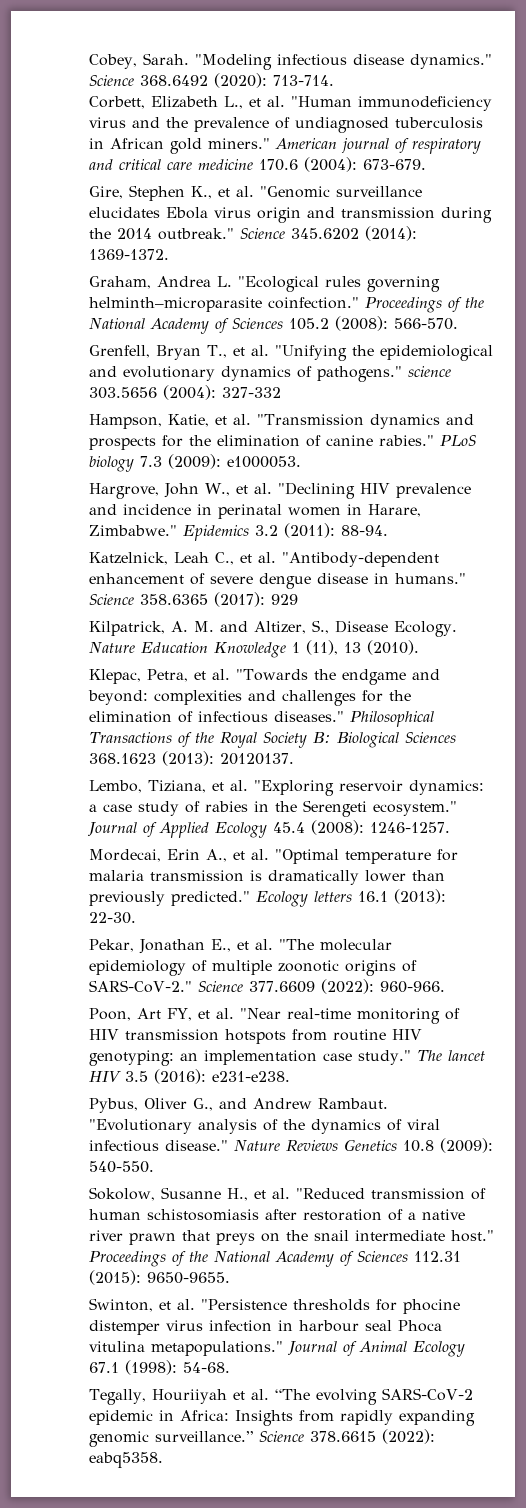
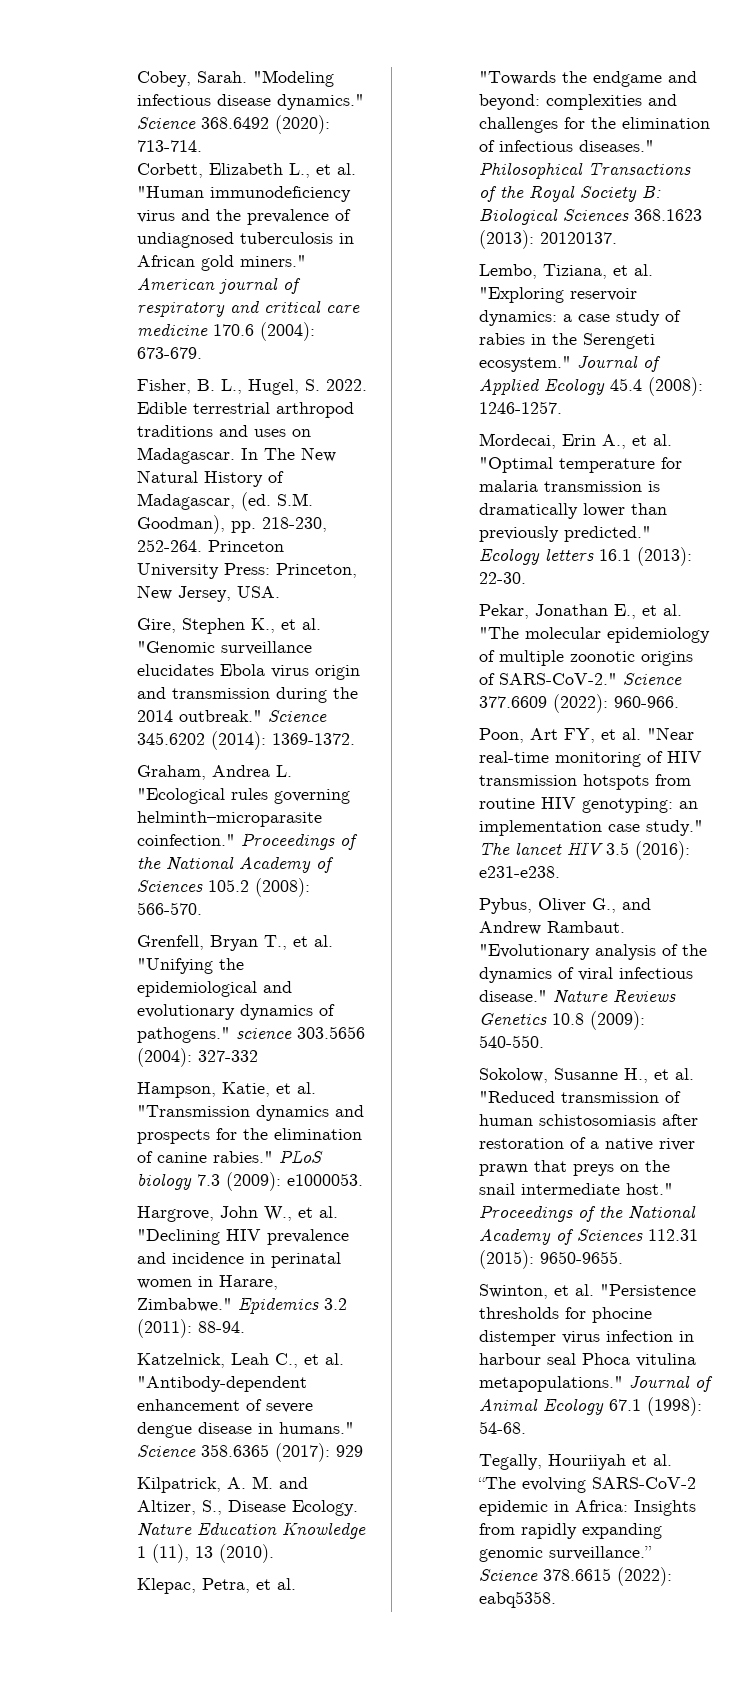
+ Fisher, B. L., Hugel, S. 2022. Edible terrestrial arthropod traditions and uses on Madagascar. In The New Natural History of Madagascar, (ed. S.M. Goodman), pp. 218-230, 252-264. Princeton University Press: Princeton, New Jersey, USA.

